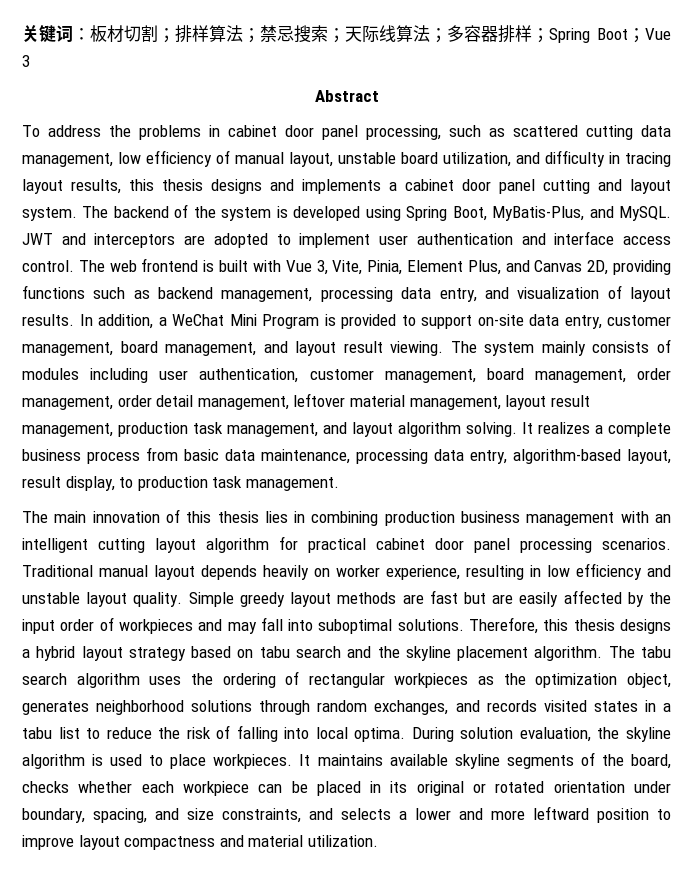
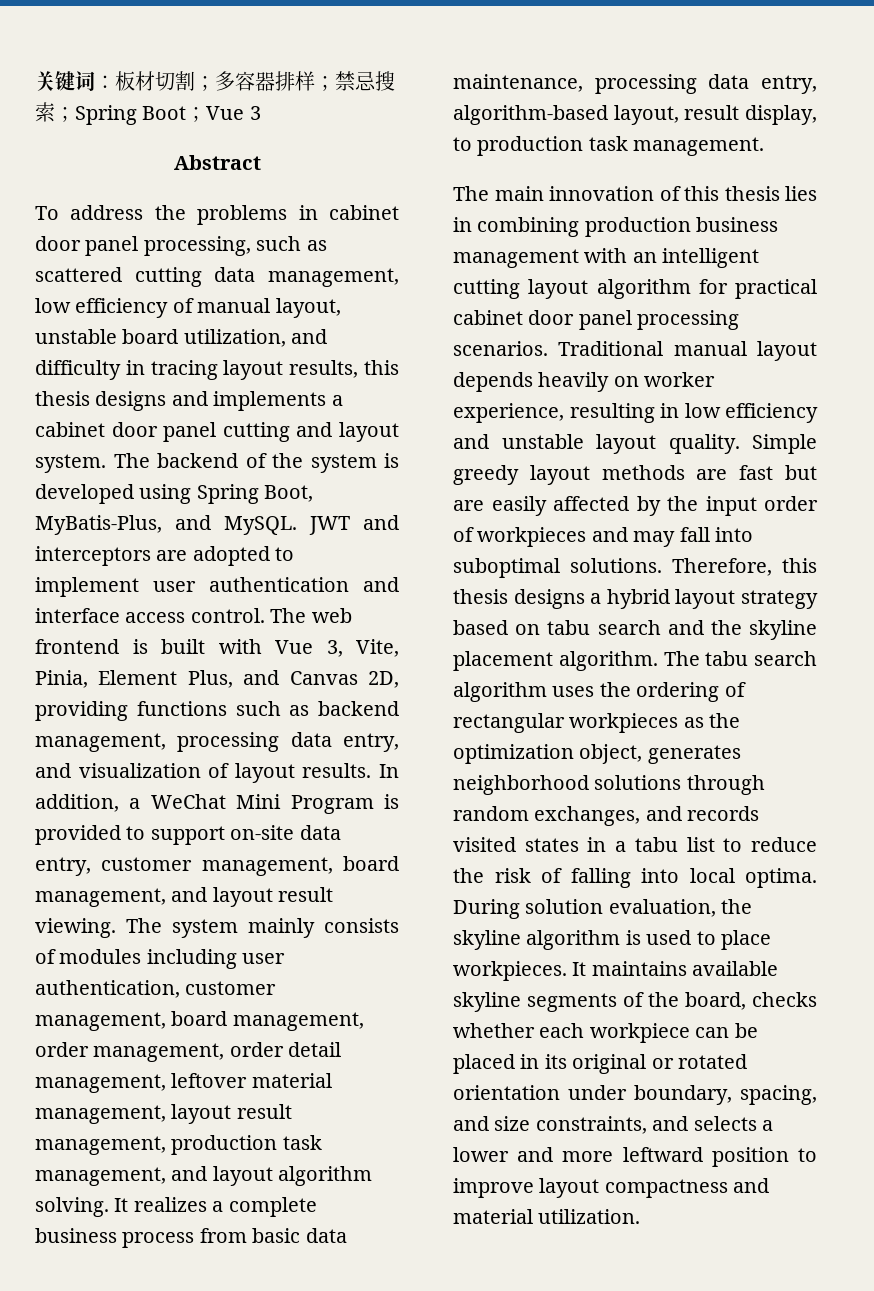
- 关键词：板材切割；排样算法；禁忌搜索；天际线算法；多容器排样；Spring Boot；Vue 3
+ 关键词：板材切割；多容器排样；禁忌搜索；Spring Boot；Vue 3

